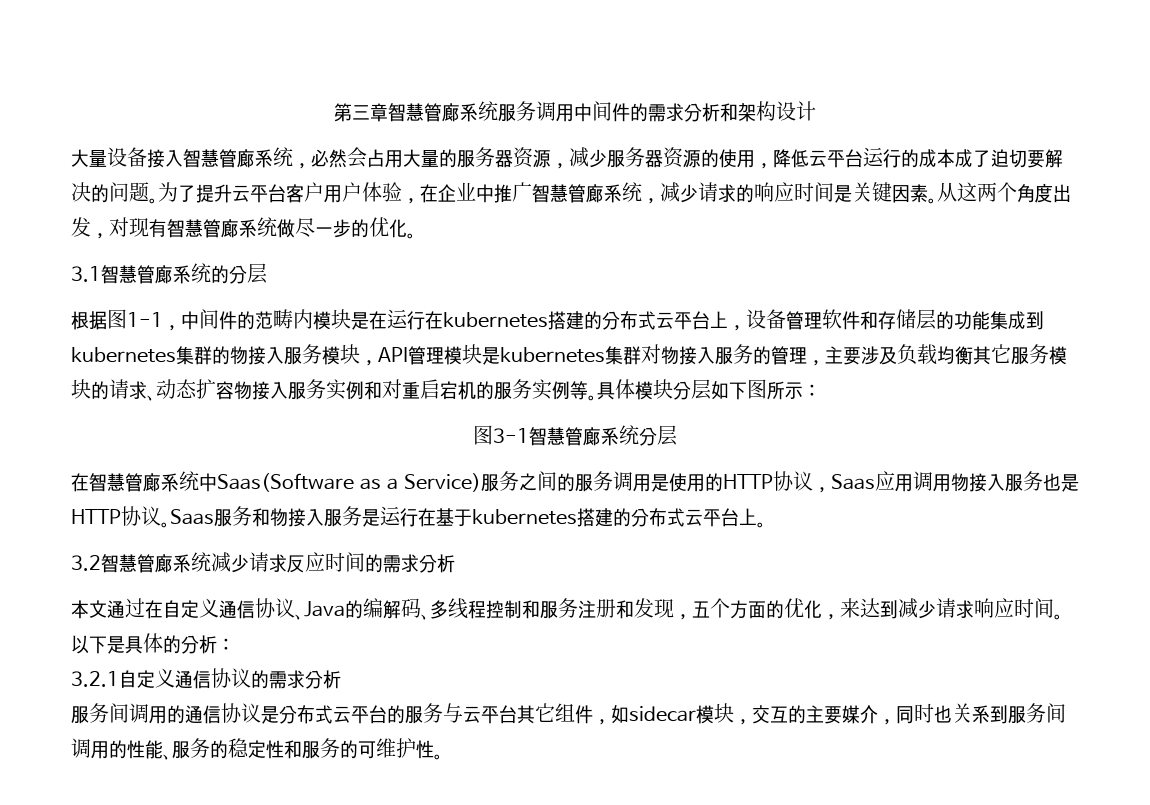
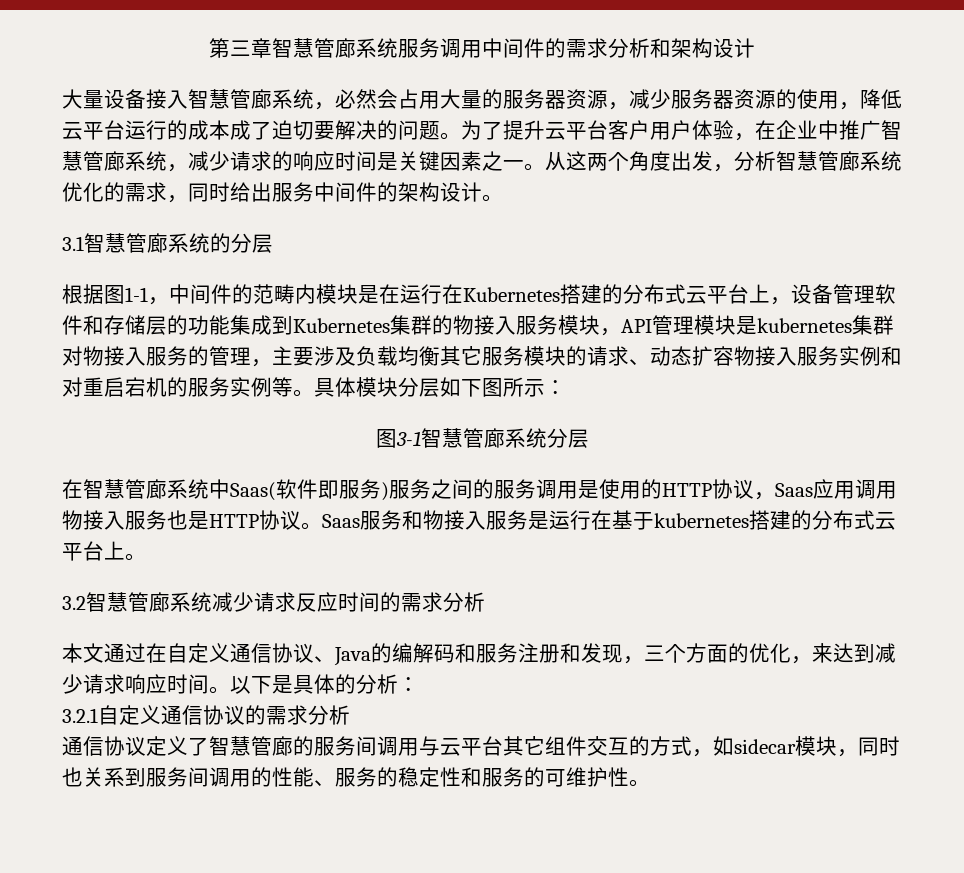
- 为了提升云平台客户用户体验，在企业中推广智慧管廊系统，减少请求的响应时间是关键因素。
+ 为了提升云平台客户用户体验，在企业中推广智慧管廊系统，减少请求的响应时间是关键因素之一。
- 从这两个角度出发，对现有智慧管廊系统做尽一步的优化。
+ 从这两个角度出发，分析智慧管廊系统优化的需求，同时给出服务中间件的架构设计。
- 根据图1-1，中间件的范畴内模块是在运行在kubernetes搭建的分布式云平台上，设备管理软件和存储层的功能集成到kubernetes集群的物接入服务模块，API管理模块是kubernetes集群对物接入服务的管理，主要涉及负载均衡其它服务模块的请求、动态扩容物接入服务实例和对重启宕机的服务实例等。
+ 根据图1-1，中间件的范畴内模块是在运行在Kubernetes搭建的分布式云平台上，设备管理软件和存储层的功能集成到Kubernetes集群的物接入服务模块，API管理模块是kubernetes集群对物接入服务的管理，主要涉及负载均衡其它服务模块的请求、动态扩容物接入服务实例和对重启宕机的服务实例等。
- 在智慧管廊系统中Saas(Software as a Service)服务之间的服务调用是使用的HTTP协议，Saas应用调用物接入服务也是HTTP协议。
+ 在智慧管廊系统中Saas(软件即服务)服务之间的服务调用是使用的HTTP协议，Saas应用调用物接入服务也是HTTP协议。
- 本文通过在自定义通信协议、Java的编解码、多线程控制和服务注册和发现，五个方面的优化，来达到减少请求响应时间。
+ 本文通过在自定义通信协议、Java的编解码和服务注册和发现，三个方面的优化，来达到减少请求响应时间。
- 服务间调用的通信协议是分布式云平台的服务与云平台其它组件，如sidecar模块，交互的主要媒介，同时也关系到服务间调用的性能、服务的稳定性和服务的可维护性。
+ 通信协议定义了智慧管廊的服务间调用与云平台其它组件交互的方式，如sidecar模块，同时也关系到服务间调用的性能、服务的稳定性和服务的可维护性。

